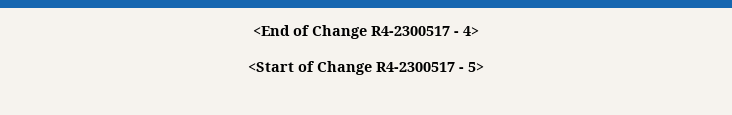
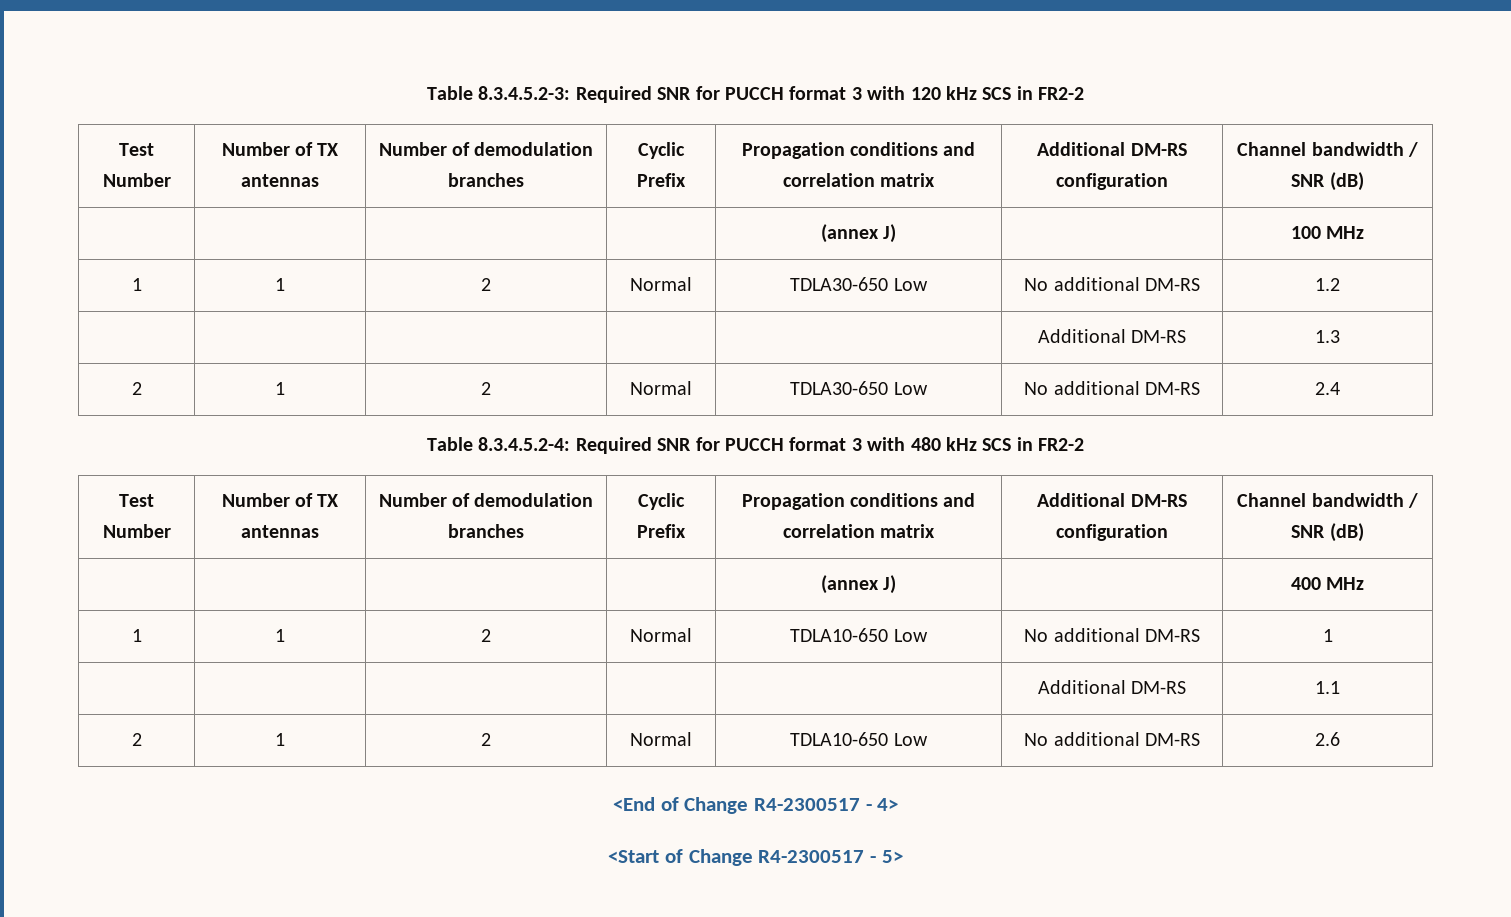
+ Table 8.3.4.5.2-3: Required SNR for PUCCH format 3 with 120 kHz SCS in FR2-2
+ Test Number | Number of TX antennas | Number of demodulation branches | Cyclic Prefix | Propagation conditions and correlation matrix | Additional DM-RS configuration | Channel bandwidth / SNR (dB)
+ | | | | (annex J) | | 100 MHz
+ 1 | 1 | 2 | Normal | TDLA30-650 Low | No additional DM-RS | 1.2
+ | | | | | Additional DM-RS | 1.3
+ 2 | 1 | 2 | Normal | TDLA30-650 Low | No additional DM-RS | 2.4
+ Table 8.3.4.5.2-4: Required SNR for PUCCH format 3 with 480 kHz SCS in FR2-2
+ Test Number | Number of TX antennas | Number of demodulation branches | Cyclic Prefix | Propagation conditions and correlation matrix | Additional DM-RS configuration | Channel bandwidth / SNR (dB)
+ | | | | (annex J) | | 400 MHz
+ 1 | 1 | 2 | Normal | TDLA10-650 Low | No additional DM-RS | 1
+ | | | | | Additional DM-RS | 1.1
+ 2 | 1 | 2 | Normal | TDLA10-650 Low | No additional DM-RS | 2.6

